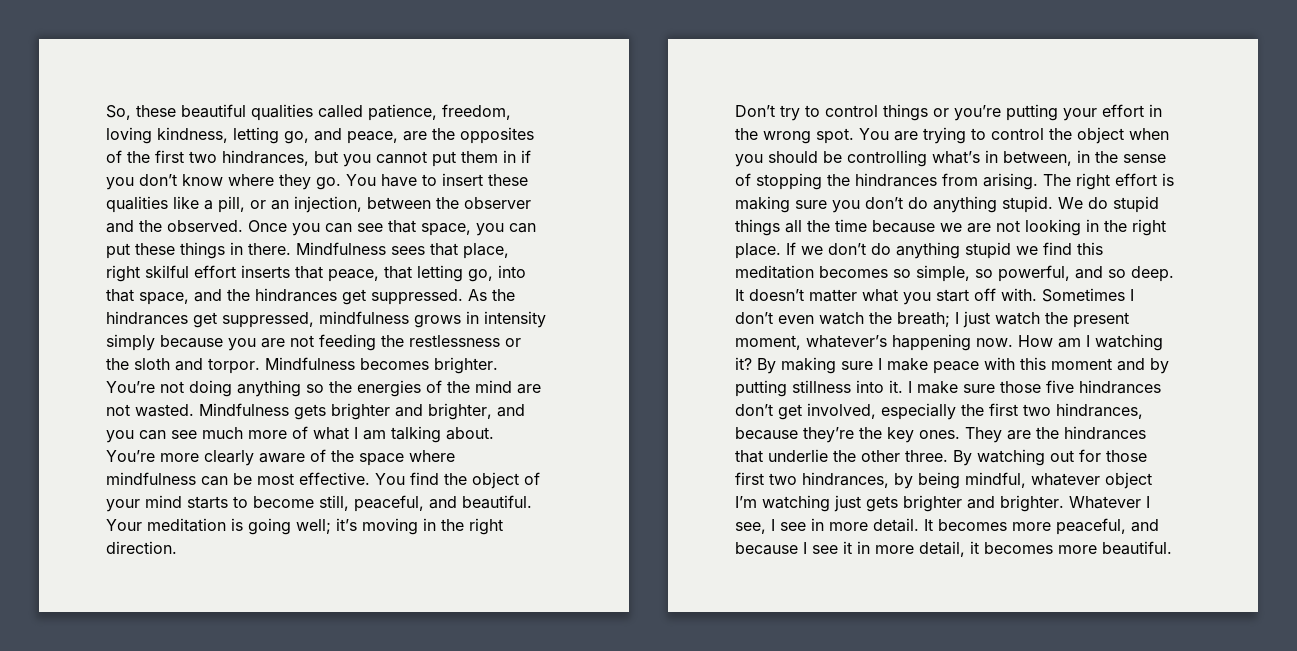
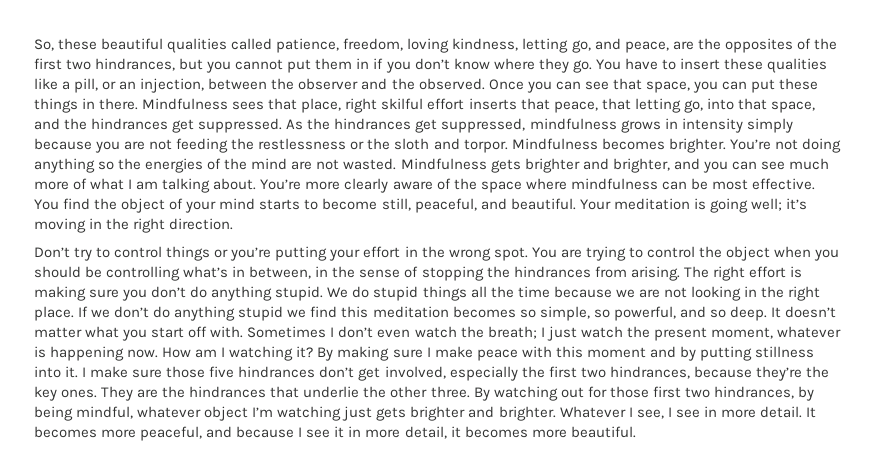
- Sometimes I don’t even watch the breath; I just watch the present moment, whatever’s happening now.
+ Sometimes I don’t even watch the breath; I just watch the present moment, whatever is happening now.

